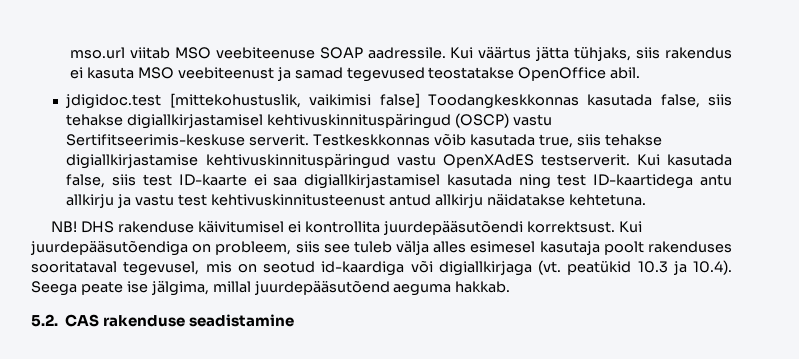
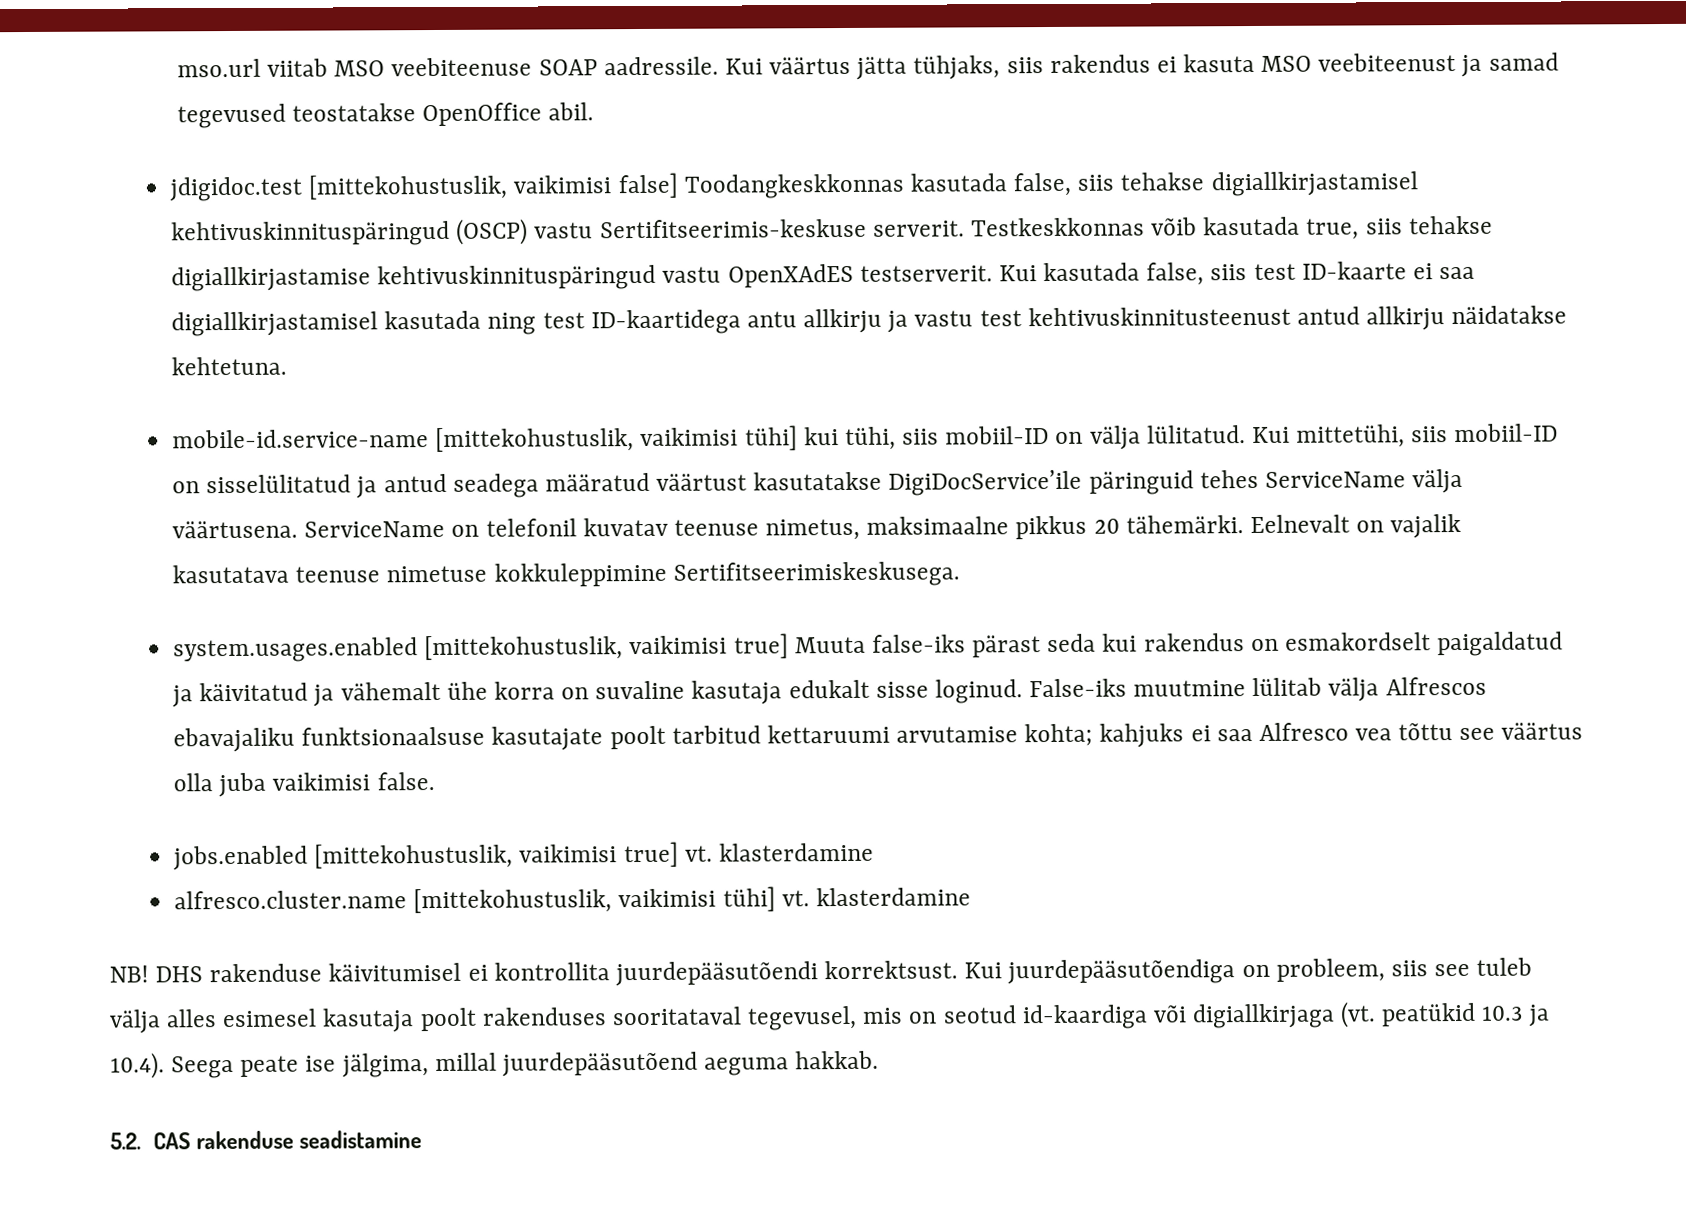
+ mobile-id.service-name [mittekohustuslik, vaikimisi tühi] kui tühi, siis mobiil-ID on välja lülitatud. Kui mittetühi, siis mobiil-ID on sisselülitatud ja antud seadega määratud väärtust kasutatakse DigiDocService’ile päringuid tehes ServiceName välja väärtusena. ServiceName on telefonil kuvatav teenuse nimetus, maksimaalne pikkus 20 tähemärki. Eelnevalt on vajalik kasutatava teenuse nimetuse kokkuleppimine Sertifitseerimiskeskusega.
+ system.usages.enabled [mittekohustuslik, vaikimisi true] Muuta false-iks pärast seda kui rakendus on esmakordselt paigaldatud ja käivitatud ja vähemalt ühe korra on suvaline kasutaja edukalt sisse loginud. False-iks muutmine lülitab välja Alfrescos ebavajaliku funktsionaalsuse kasutajate poolt tarbitud kettaruumi arvutamise kohta; kahjuks ei saa Alfresco vea tõttu see väärtus olla juba vaikimisi false.
+ jobs.enabled [mittekohustuslik, vaikimisi true] vt. klasterdamine
+ alfresco.cluster.name [mittekohustuslik, vaikimisi tühi] vt. klasterdamine

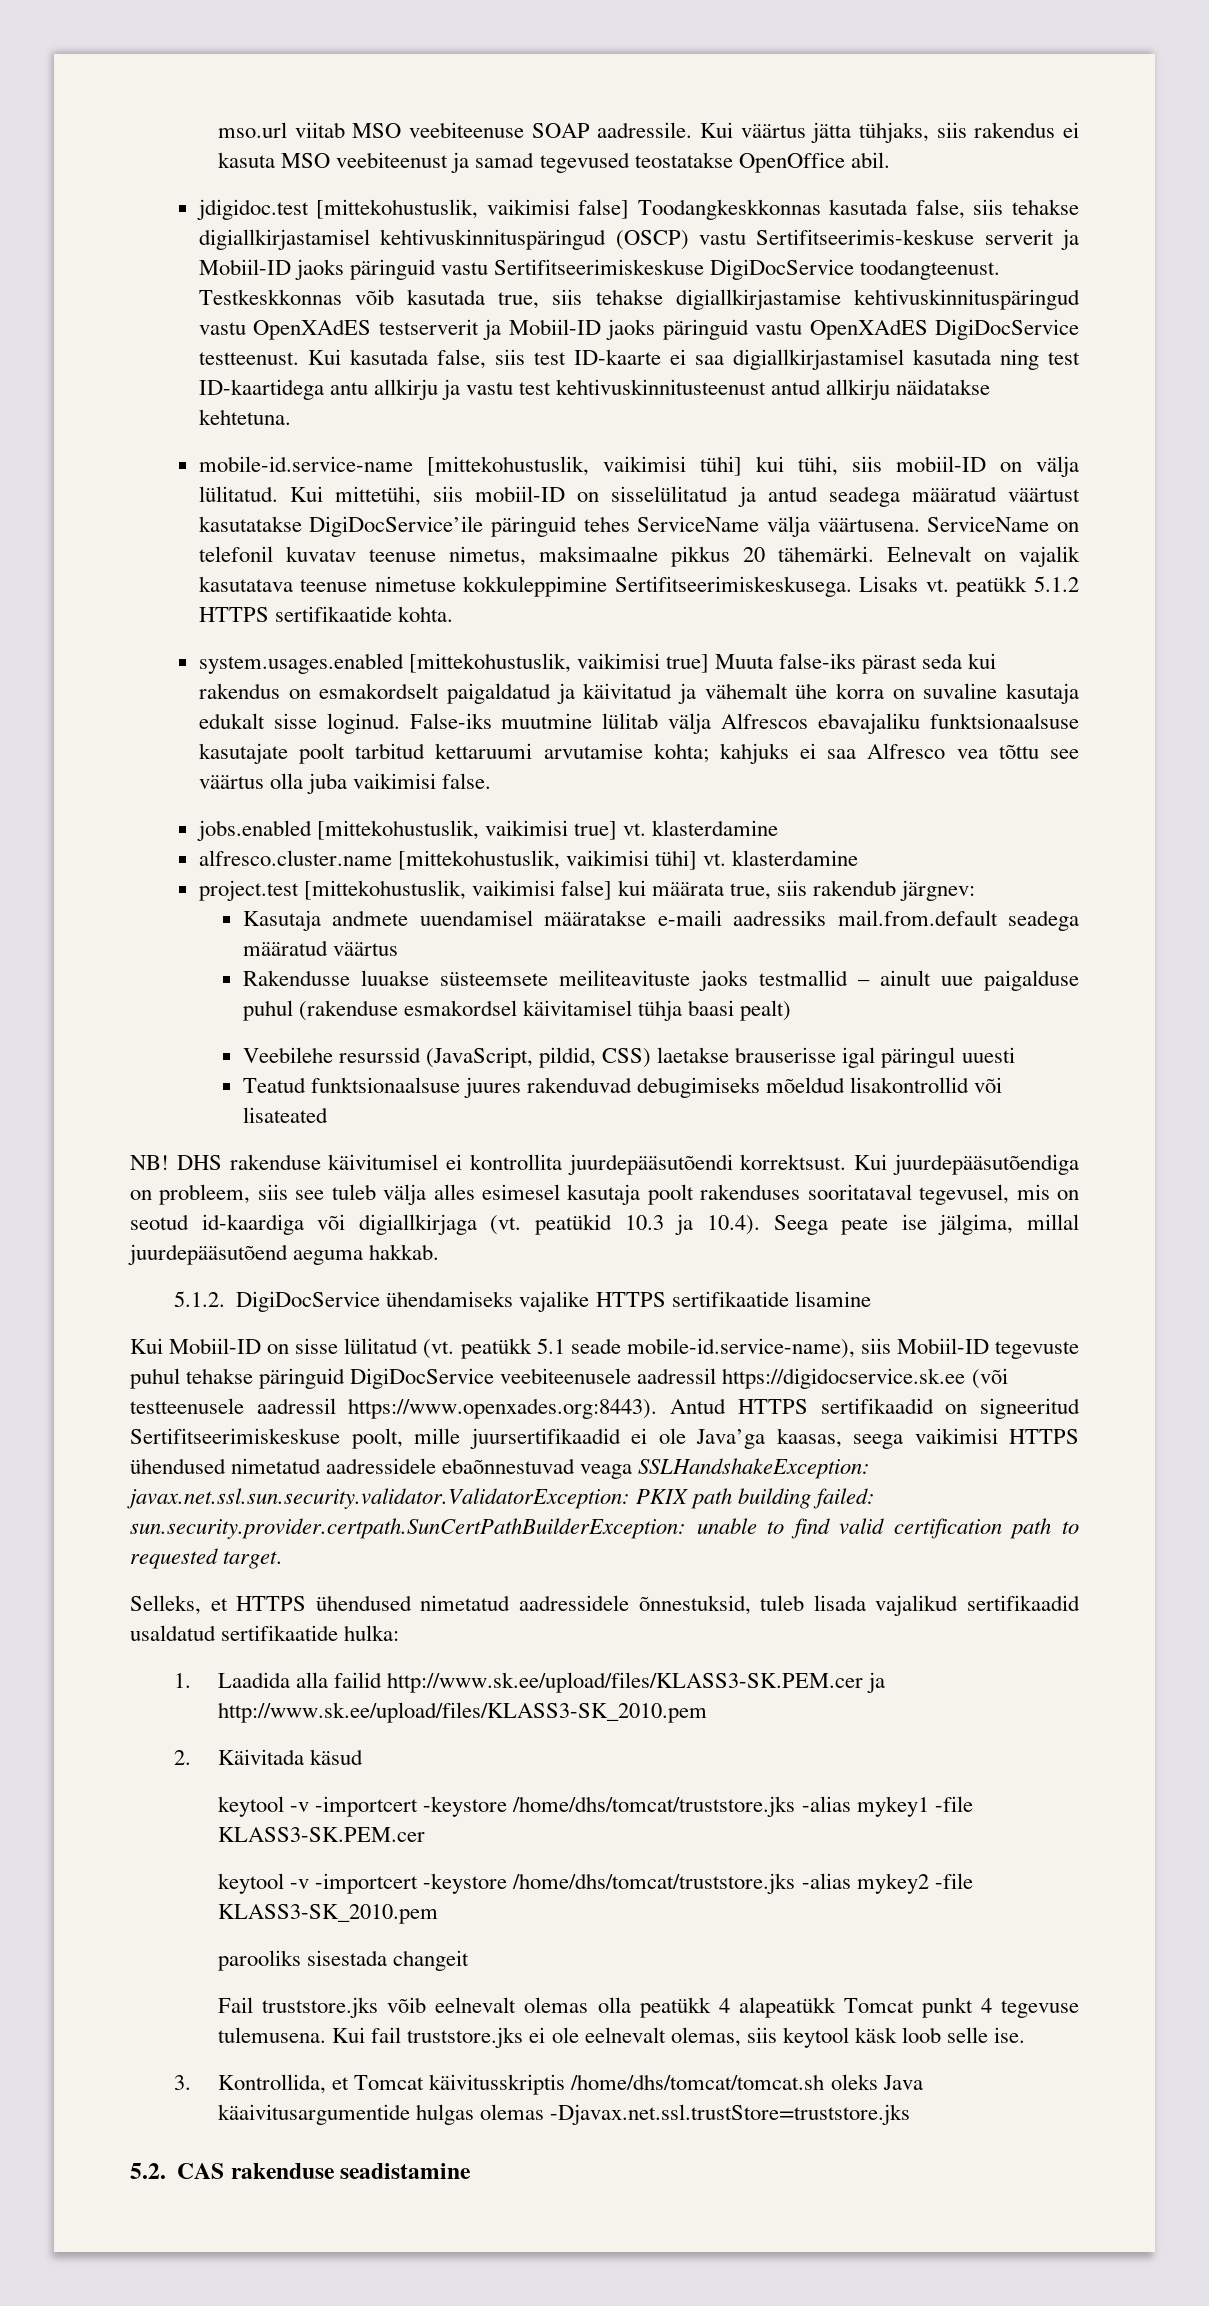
- jdigidoc.test [mittekohustuslik, vaikimisi false] Toodangkeskkonnas kasutada false, siis tehakse digiallkirjastamisel kehtivuskinnituspäringud (OSCP) vastu Sertifitseerimis-keskuse serverit.
+ jdigidoc.test [mittekohustuslik, vaikimisi false] Toodangkeskkonnas kasutada false, siis tehakse digiallkirjastamisel kehtivuskinnituspäringud (OSCP) vastu Sertifitseerimis-keskuse serverit ja Mobiil-ID jaoks päringuid vastu Sertifitseerimiskeskuse DigiDocService toodangteenust.
- Testkeskkonnas võib kasutada true, siis tehakse digiallkirjastamise kehtivuskinnituspäringud vastu OpenXAdES testserverit.
+ Testkeskkonnas võib kasutada true, siis tehakse digiallkirjastamise kehtivuskinnituspäringud vastu OpenXAdES testserverit ja Mobiil-ID jaoks päringuid vastu OpenXAdES DigiDocService testteenust.
+ Lisaks vt. peatükk 5.1.2 HTTPS sertifikaatide kohta.
+ project.test [mittekohustuslik, vaikimisi false] kui määrata true, siis rakendub järgnev:
+ Kasutaja andmete uuendamisel määratakse e-maili aadressiks mail.from.default seadega määratud väärtus
+ Rakendusse luuakse süsteemsete meiliteavituste jaoks testmallid – ainult uue paigalduse puhul (rakenduse esmakordsel käivitamisel tühja baasi pealt)
+ Veebilehe resurssid (JavaScript, pildid, CSS) laetakse brauserisse igal päringul uuesti
+ Teatud funktsionaalsuse juures rakenduvad debugimiseks mõeldud lisakontrollid või lisateated
+ 5.1.2. DigiDocService ühendamiseks vajalike HTTPS sertifikaatide lisamine
+ Kui Mobiil-ID on sisse lülitatud (vt. peatükk 5.1 seade mobile-id.service-name), siis Mobiil-ID tegevuste puhul tehakse päringuid DigiDocService veebiteenusele aadressil https://digidocservice.sk.ee (või testteenusele aadressil https://www.openxades.org:8443). Antud HTTPS sertifikaadid on signeeritud Sertifitseerimiskeskuse poolt, mille juursertifikaadid ei ole Java’ga kaasas, seega vaikimisi HTTPS ühendused nimetatud aadressidele ebaõnnestuvad veaga SSLHandshakeException: javax.net.ssl.sun.security.validator.ValidatorException: PKIX path building failed: sun.security.provider.certpath.SunCertPathBuilderException: unable to find valid certification path to requested target.
+ Selleks, et HTTPS ühendused nimetatud aadressidele õnnestuksid, tuleb lisada vajalikud sertifikaadid usaldatud sertifikaatide hulka:
+ 1. Laadida alla failid http://www.sk.ee/upload/files/KLASS3-SK.PEM.cer ja http://www.sk.ee/upload/files/KLASS3-SK_2010.pem
+ 2. Käivitada käsud
+ keytool -v -importcert -keystore /home/dhs/tomcat/truststore.jks -alias mykey1 -file KLASS3-SK.PEM.cer
+ keytool -v -importcert -keystore /home/dhs/tomcat/truststore.jks -alias mykey2 -file KLASS3-SK_2010.pem
+ parooliks sisestada changeit
+ Fail truststore.jks võib eelnevalt olemas olla peatükk 4 alapeatükk Tomcat punkt 4 tegevuse tulemusena. Kui fail truststore.jks ei ole eelnevalt olemas, siis keytool käsk loob selle ise.
+ 3. Kontrollida, et Tomcat käivitusskriptis /home/dhs/tomcat/tomcat.sh oleks Java käaivitusargumentide hulgas olemas -Djavax.net.ssl.trustStore=truststore.jks

